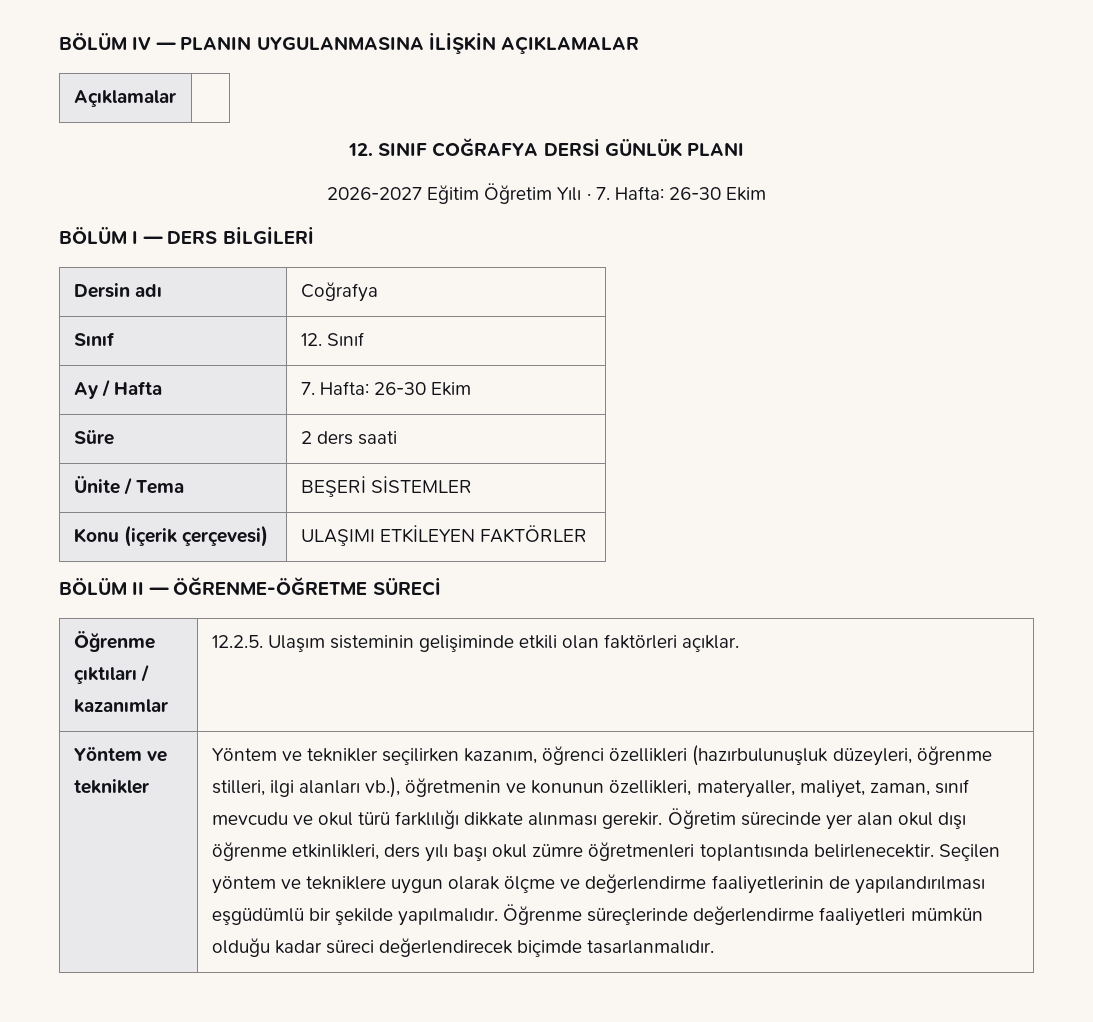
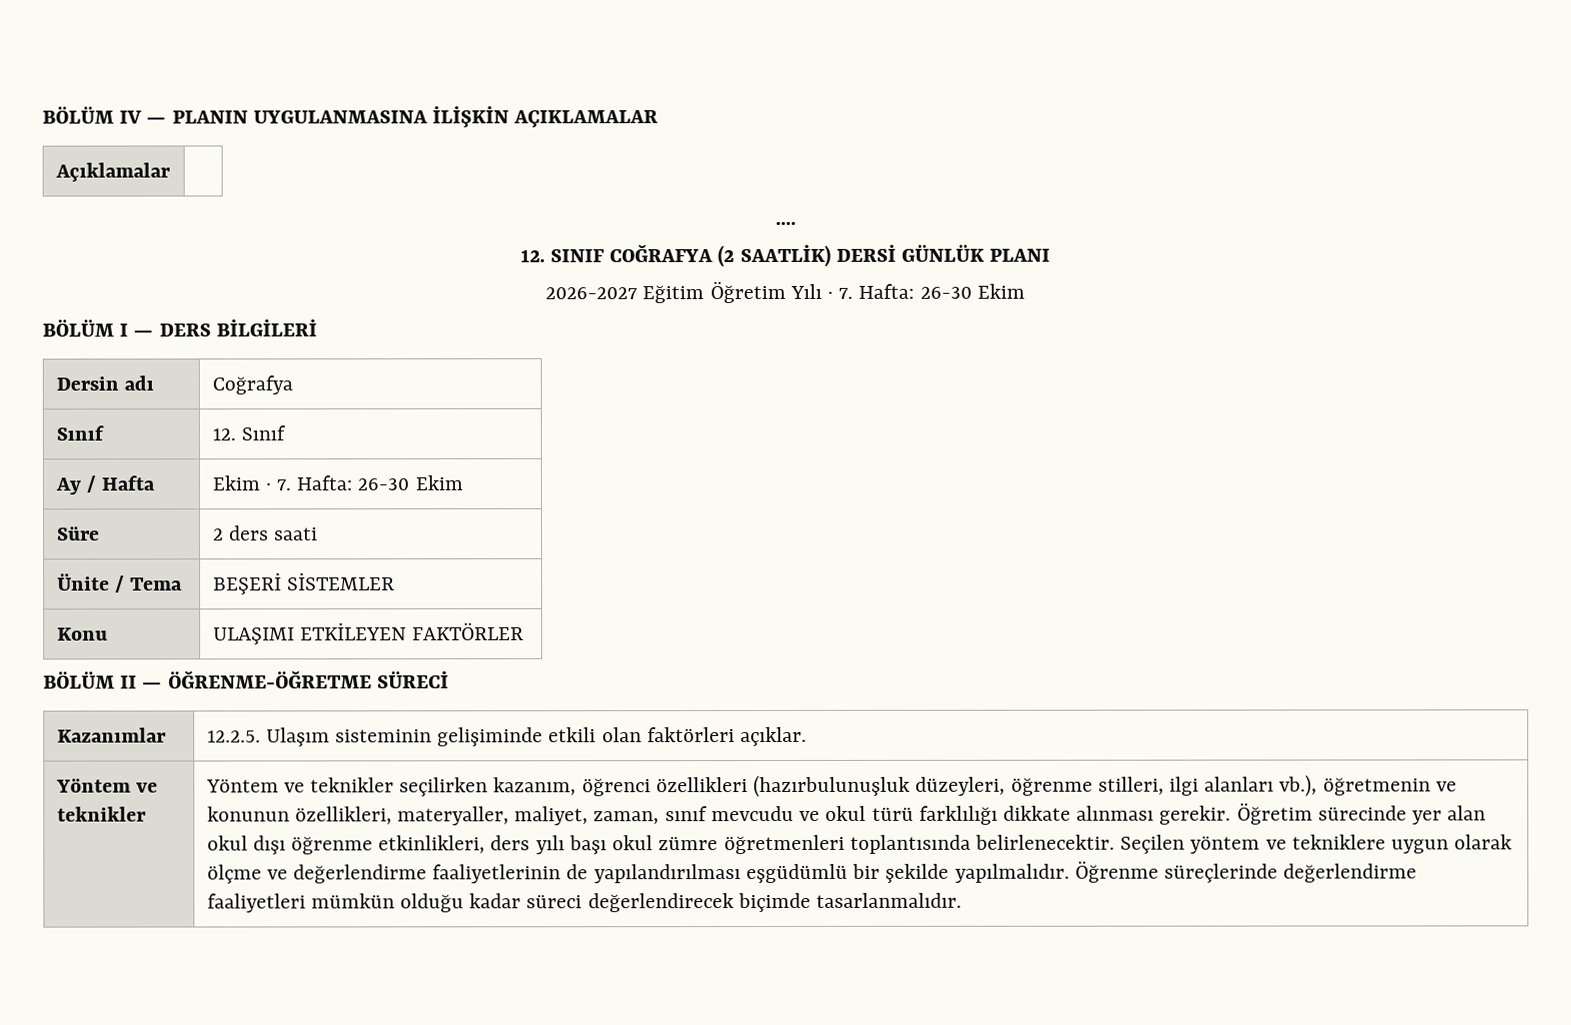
+ ....
- 12. SINIF COĞRAFYA DERSİ GÜNLÜK PLANI
+ 12. SINIF COĞRAFYA (2 SAATLİK) DERSİ GÜNLÜK PLANI
- Ay / Hafta | 7. Hafta: 26-30 Ekim
+ Ay / Hafta | Ekim · 7. Hafta: 26-30 Ekim
- Konu (içerik çerçevesi) | ULAŞIMI ETKİLEYEN FAKTÖRLER
+ Konu | ULAŞIMI ETKİLEYEN FAKTÖRLER
- Öğrenme çıktıları / kazanımlar | 12.2.5. Ulaşım sisteminin gelişiminde etkili olan faktörleri açıklar.
+ Kazanımlar | 12.2.5. Ulaşım sisteminin gelişiminde etkili olan faktörleri açıklar.

